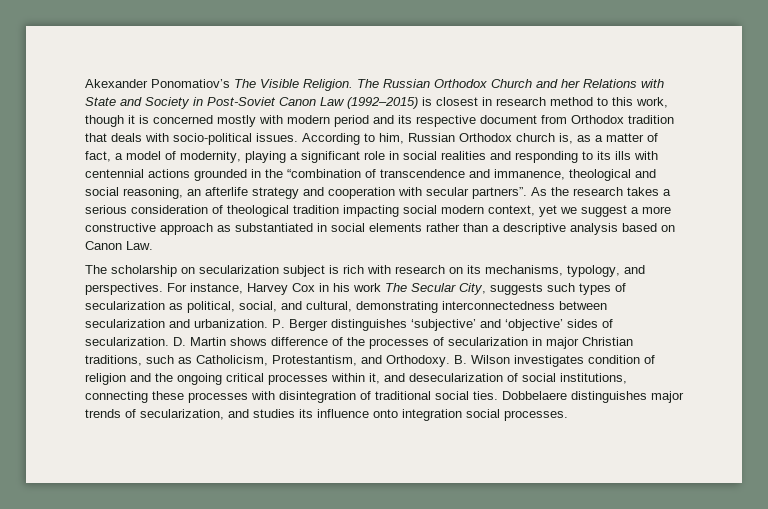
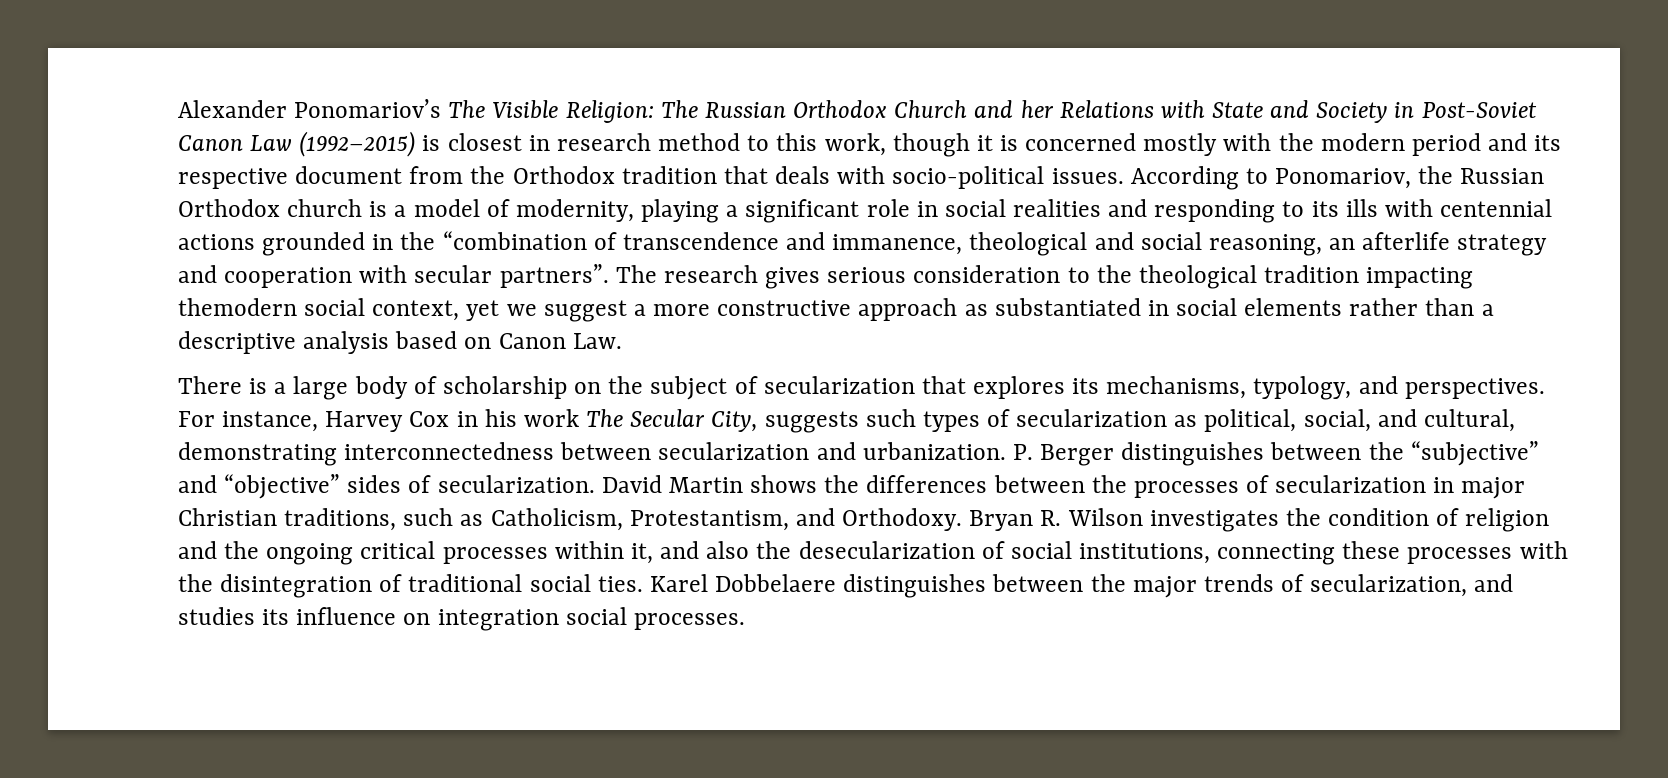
- Akexander Ponomatiov’s The Visible Religion. The Russian Orthodox Church and her Relations with State and Society in Post-Soviet Canon Law (1992–2015) is closest in research method to this work, though it is concerned mostly with modern period and its respective document from Orthodox tradition that deals with socio-political issues.
+ Alexander Ponomariov’s The Visible Religion: The Russian Orthodox Church and her Relations with State and Society in Post-Soviet Canon Law (1992–2015) is closest in research method to this work, though it is concerned mostly with the modern period and its respective document from the Orthodox tradition that deals with socio-political issues.
- According to him, Russian Orthodox church is, as a matter of fact, a model of modernity, playing a significant role in social realities and responding to its ills with centennial actions grounded in the “combination of transcendence and immanence, theological and social reasoning, an afterlife strategy and cooperation with secular partners”.
+ According to Ponomariov, the Russian Orthodox church is a model of modernity, playing a significant role in social realities and responding to its ills with centennial actions grounded in the “combination of transcendence and immanence, theological and social reasoning, an afterlife strategy and cooperation with secular partners”.
- As the research takes a serious consideration of theological tradition impacting social modern context, yet we suggest a more constructive approach as substantiated in social elements rather than a descriptive analysis based on Canon Law.
+ The research gives serious consideration to the theological tradition impacting themodern social context, yet we suggest a more constructive approach as substantiated in social elements rather than a descriptive analysis based on Canon Law.
- The scholarship on secularization subject is rich with research on its mechanisms, typology, and perspectives.
+ There is a large body of scholarship on the subject of secularization that explores its mechanisms, typology, and perspectives.
- P. Berger distinguishes ‘subjective’ and ‘objective’ sides of secularization.
+ P. Berger distinguishes between the “subjective” and “objective” sides of secularization.
- D. Martin shows difference of the processes of secularization in major Christian traditions, such as Catholicism, Protestantism, and Orthodoxy.
+ David Martin shows the differences between the processes of secularization in major Christian traditions, such as Catholicism, Protestantism, and Orthodoxy.
- B. Wilson investigates condition of religion and the ongoing critical processes within it, and desecularization of social institutions, connecting these processes with disintegration of traditional social ties.
+ Bryan R. Wilson investigates the condition of religion and the ongoing critical processes within it, and also the desecularization of social institutions, connecting these processes with the disintegration of traditional social ties.
- Dobbelaere distinguishes major trends of secularization, and studies its influence onto integration social processes.
+ Karel Dobbelaere distinguishes between the major trends of secularization, and studies its influence on integration social processes.

